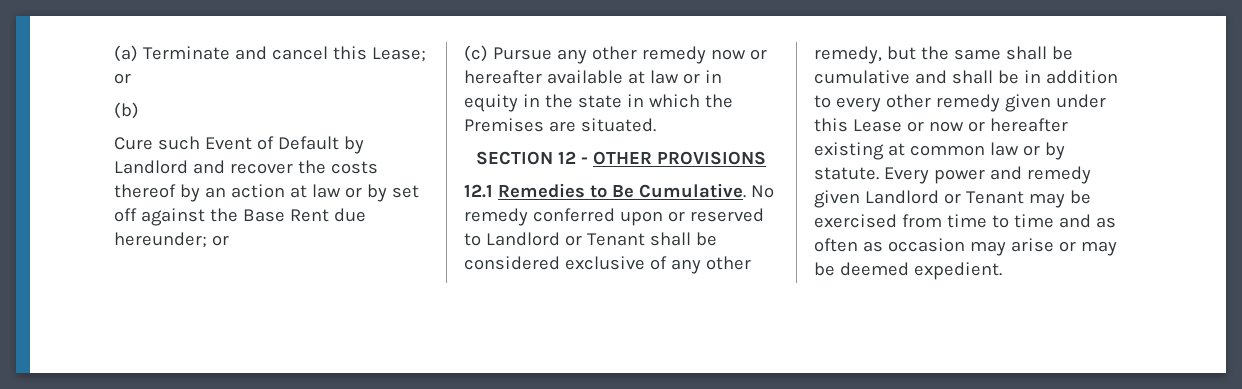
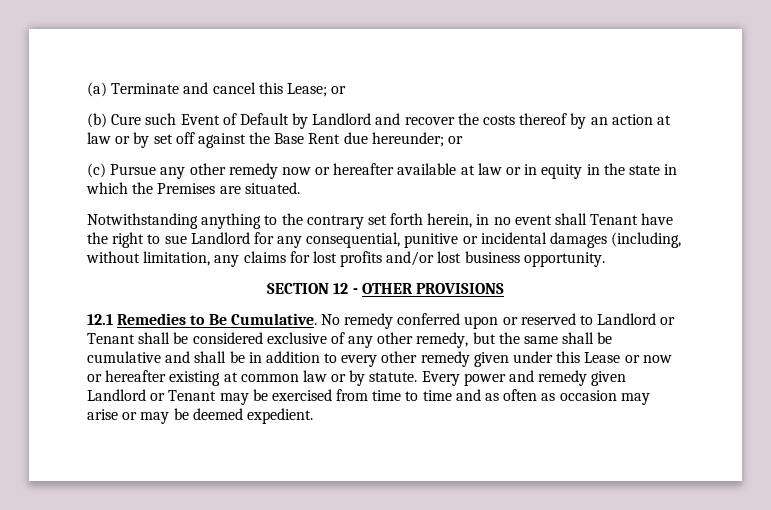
- (b)
- Cure such Event of Default by Landlord and recover the costs thereof by an action at law or by set off against the Base Rent due hereunder; or
+ (b) Cure such Event of Default by Landlord and recover the costs thereof by an action at law or by set off against the Base Rent due hereunder; or
+ Notwithstanding anything to the contrary set forth herein, in no event shall Tenant have the right to sue Landlord for any consequential, punitive or incidental damages (including, without limitation, any claims for lost profits and/or lost business opportunity.

